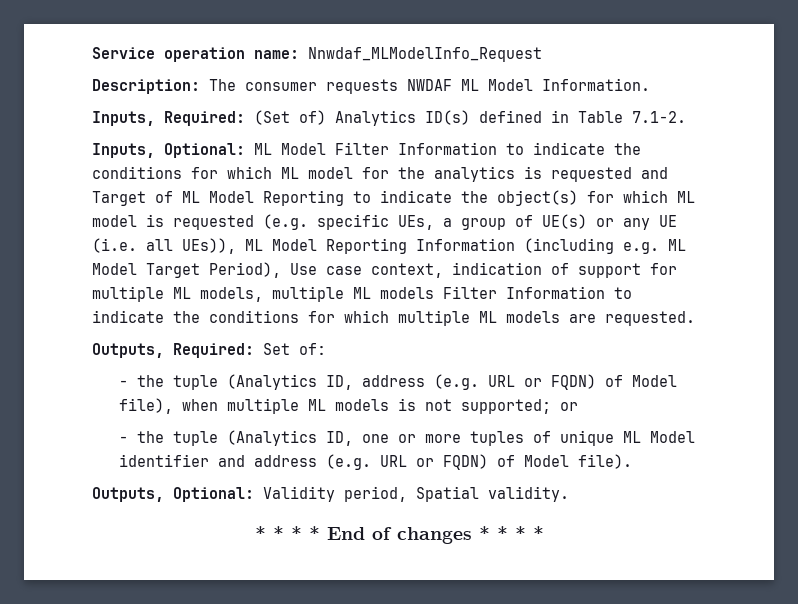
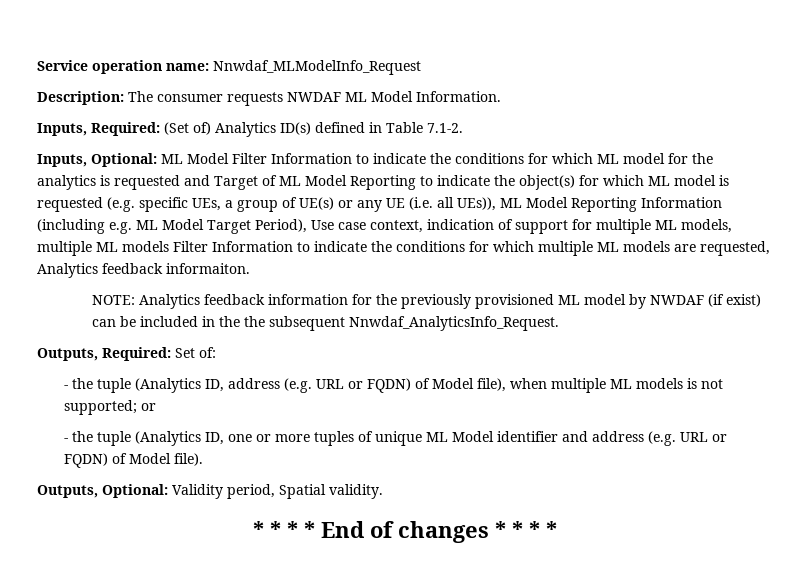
- ML Model Filter Information to indicate the conditions for which ML model for the analytics is requested and Target of ML Model Reporting to indicate the object(s) for which ML model is requested (e.g. specific UEs, a group of UE(s) or any UE (i.e. all UEs)), ML Model Reporting Information (including e.g. ML Model Target Period), Use case context, indication of support for multiple ML models, multiple ML models Filter Information to indicate the conditions for which multiple ML models are requested.
+ ML Model Filter Information to indicate the conditions for which ML model for the analytics is requested and Target of ML Model Reporting to indicate the object(s) for which ML model is requested (e.g. specific UEs, a group of UE(s) or any UE (i.e. all UEs)), ML Model Reporting Information (including e.g. ML Model Target Period), Use case context, indication of support for multiple ML models, multiple ML models Filter Information to indicate the conditions for which multiple ML models are requested, Analytics feedback informaiton.
+ NOTE: Analytics feedback information for the previously provisioned ML model by NWDAF (if exist) can be included in the the subsequent Nnwdaf_AnalyticsInfo_Request.

